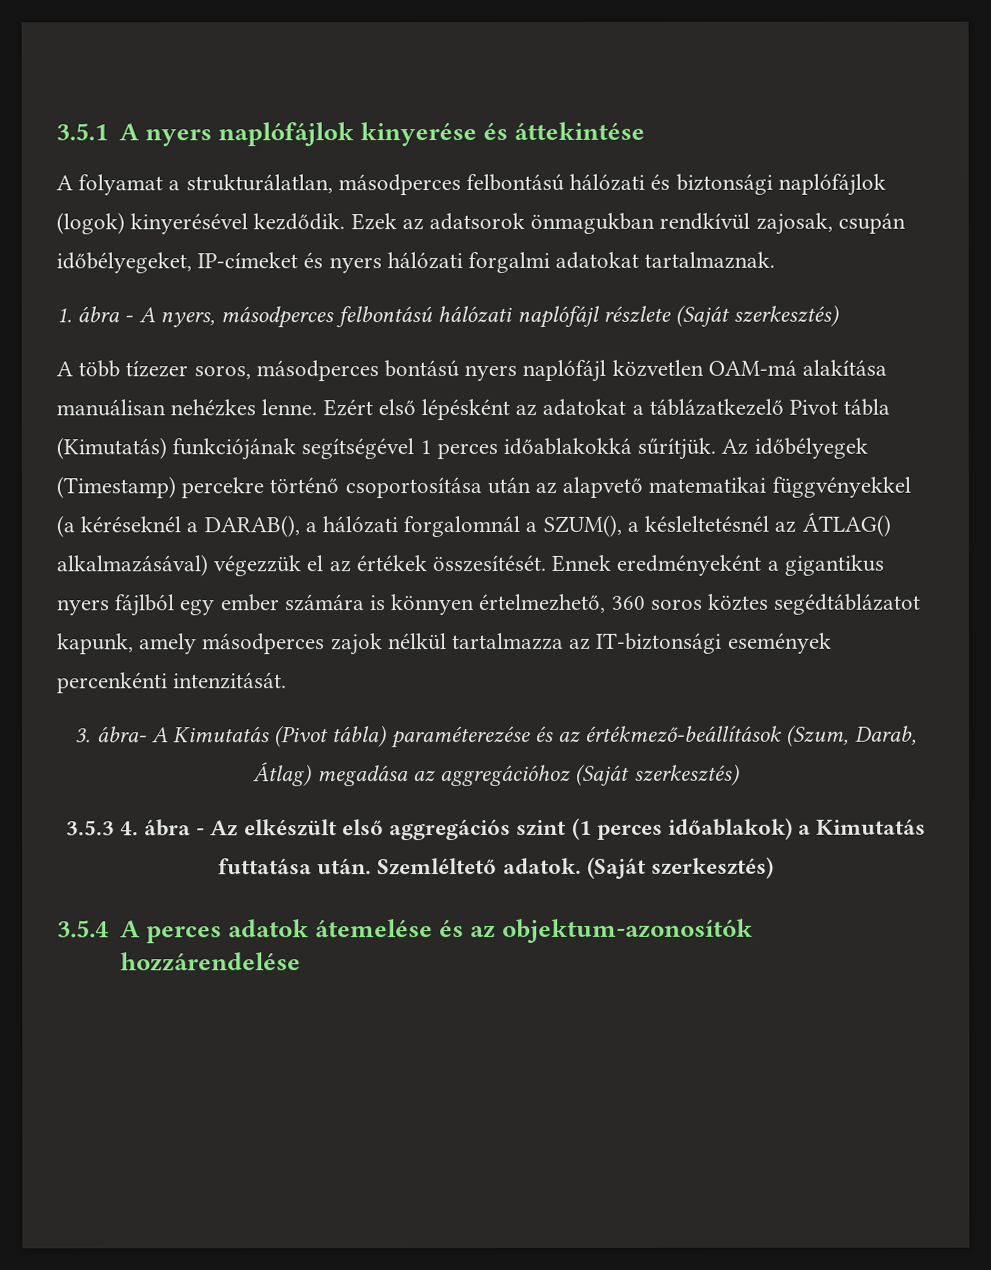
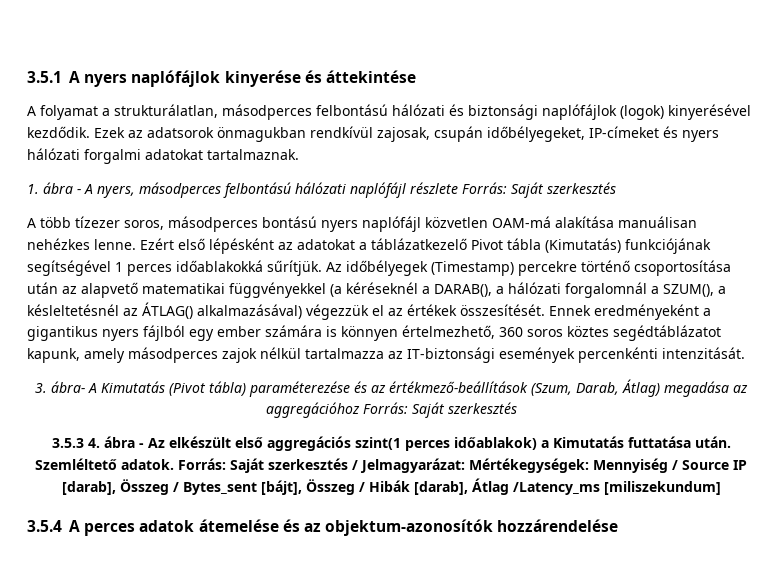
- 1. ábra - A nyers, másodperces felbontású hálózati naplófájl részlete (Saját szerkesztés)
+ 1. ábra - A nyers, másodperces felbontású hálózati naplófájl részlete Forrás: Saját szerkesztés
- 3. ábra- A Kimutatás (Pivot tábla) paraméterezése és az értékmező-beállítások (Szum, Darab, Átlag) megadása az aggregációhoz (Saját szerkesztés)
+ 3. ábra- A Kimutatás (Pivot tábla) paraméterezése és az értékmező-beállítások (Szum, Darab, Átlag) megadása az aggregációhoz Forrás: Saját szerkesztés
- 3.5.3 4. ábra - Az elkészült első aggregációs szint (1 perces időablakok) a Kimutatás futtatása után.
+ 3.5.3 4. ábra - Az elkészült első aggregációs szint(1 perces időablakok) a Kimutatás futtatása után.
- Szemléltető adatok. (Saját szerkesztés)
+ Szemléltető adatok. Forrás: Saját szerkesztés / Jelmagyarázat: Mértékegységek: Mennyiség / Source IP [darab], Összeg / Bytes_sent [bájt], Összeg / Hibák [darab], Átlag /Latency_ms [miliszekundum]

